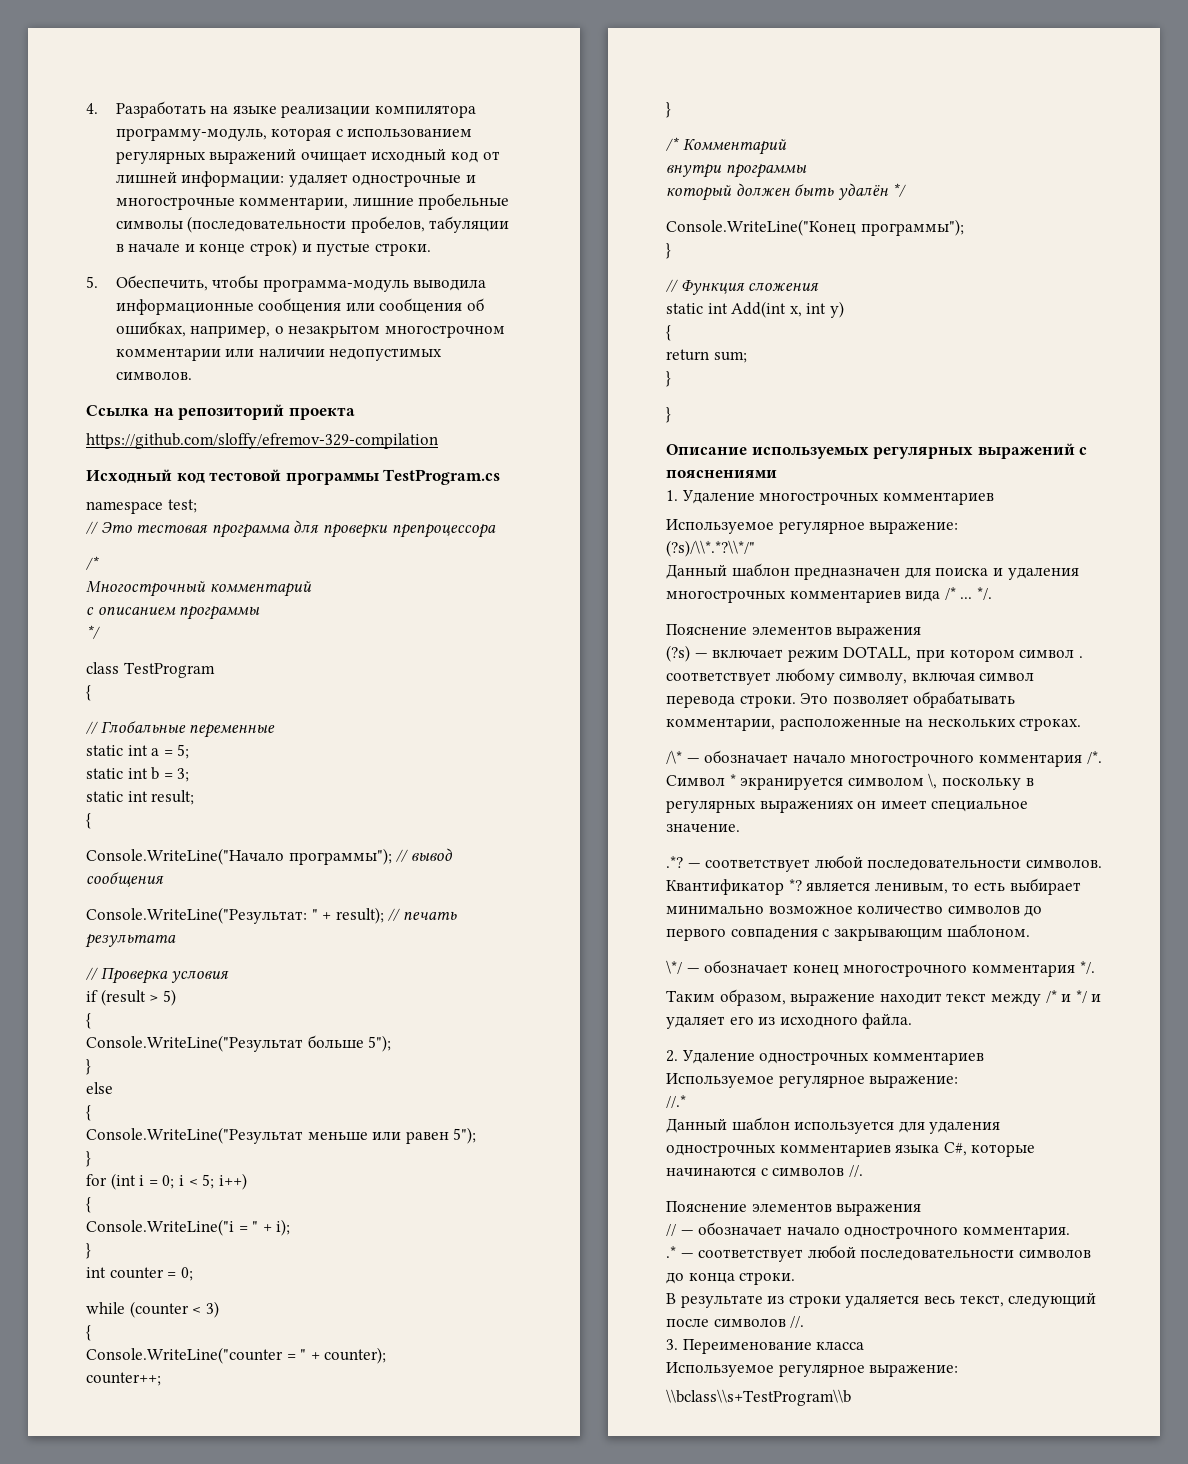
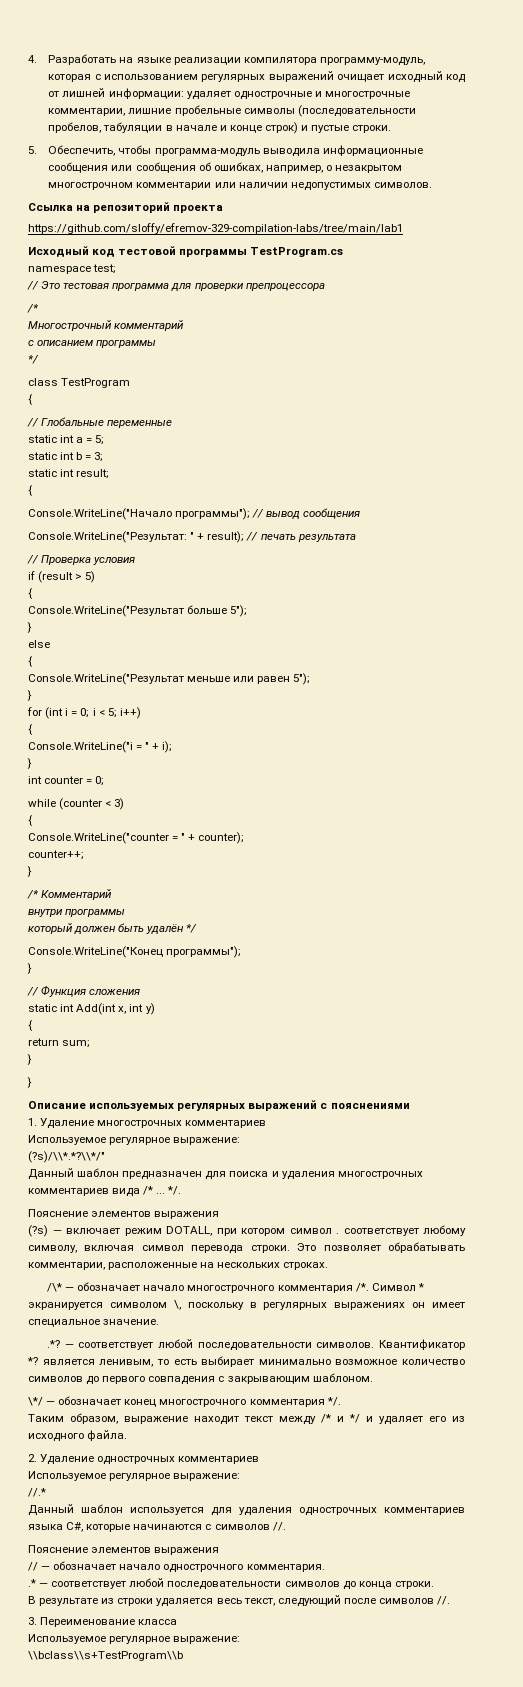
- https://github.com/sloffy/efremov-329-compilation
+ https://github.com/sloffy/efremov-329-compilation-labs/tree/main/lab1

